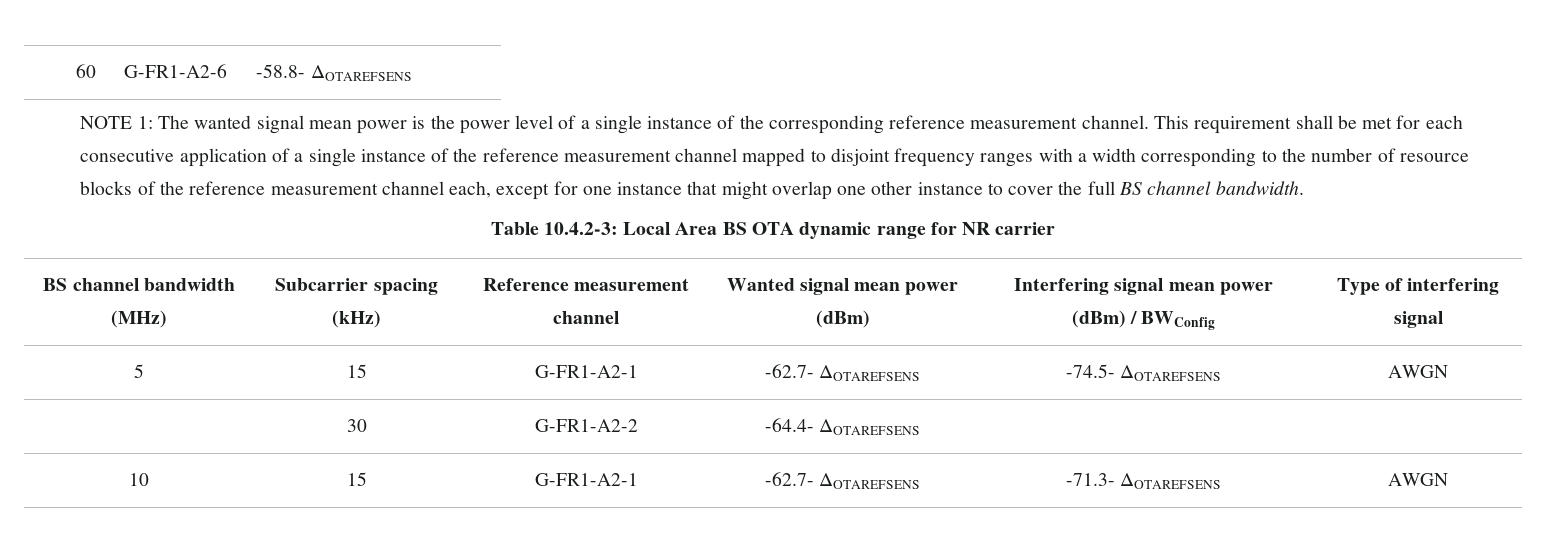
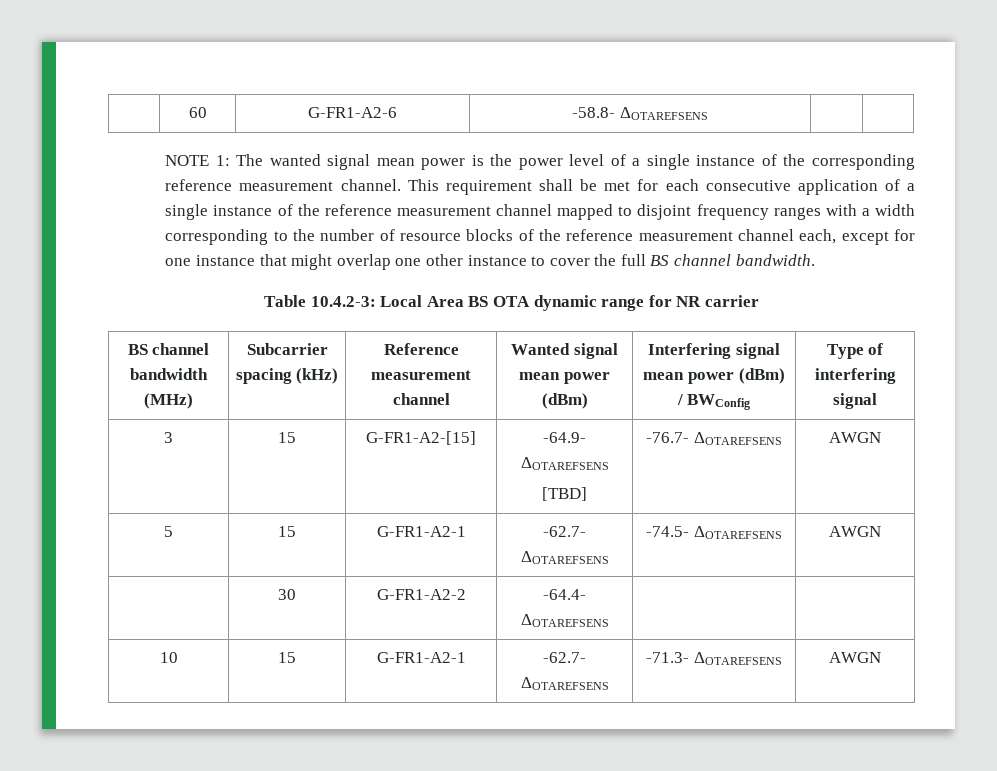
+ 3 | 15 | G-FR1-A2-[15] | -64.9- ΔOTAREFSENS
+ [TBD] | -76.7- ΔOTAREFSENS | AWGN

